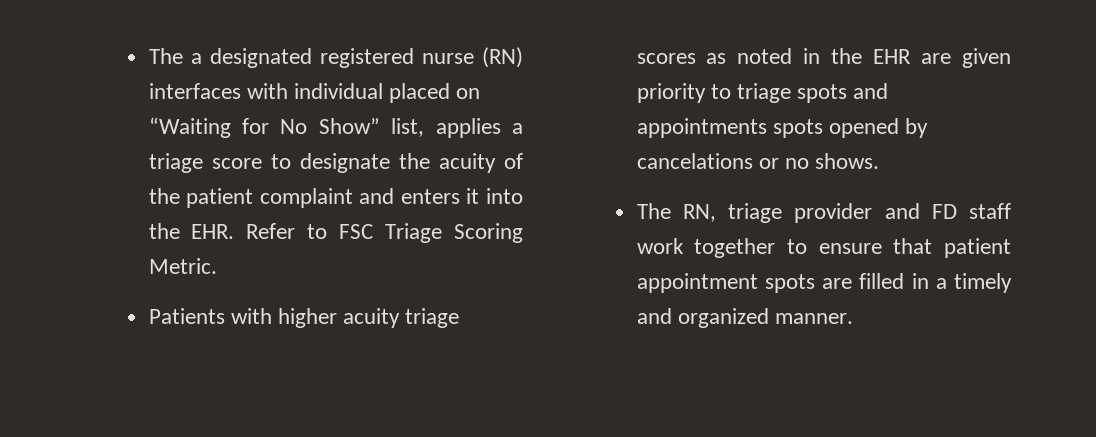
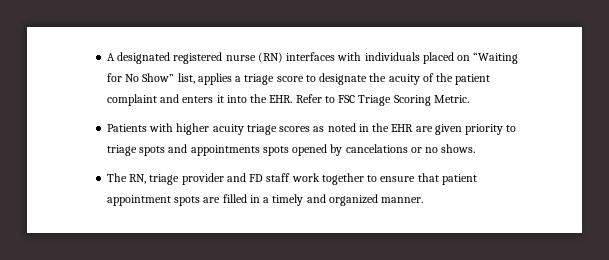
- The a designated registered nurse (RN) interfaces with individual placed on “Waiting for No Show” list, applies a triage score to designate the acuity of the patient complaint and enters it into the EHR. Refer to FSC Triage Scoring Metric.
+ A designated registered nurse (RN) interfaces with individuals placed on “Waiting for No Show” list, applies a triage score to designate the acuity of the patient complaint and enters it into the EHR. Refer to FSC Triage Scoring Metric.

